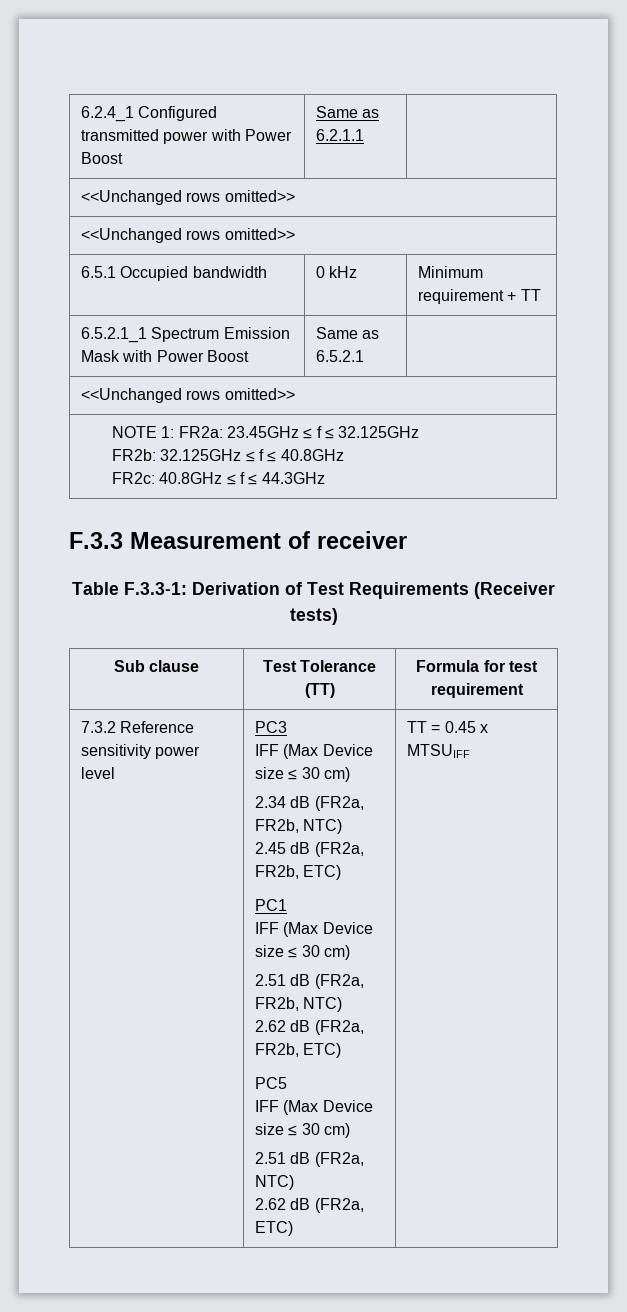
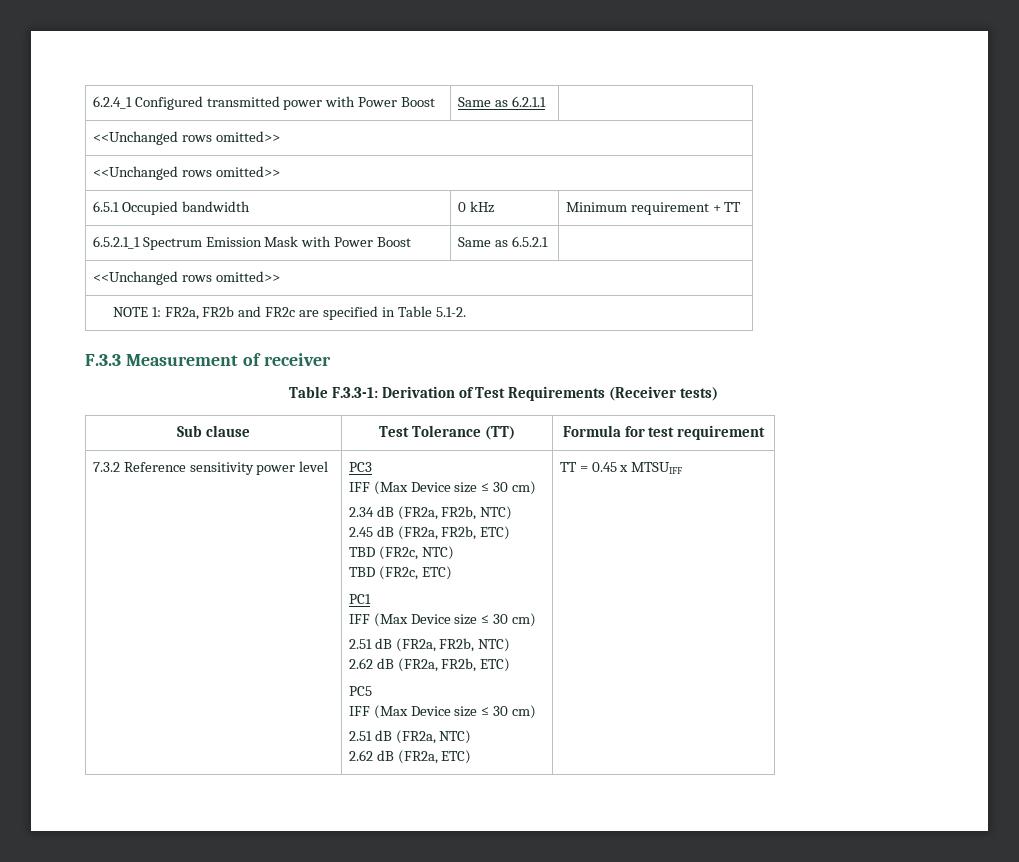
- NOTE 1: FR2a: 23.45GHz ≤ f ≤ 32.125GHz
- FR2b: 32.125GHz ≤ f ≤ 40.8GHz
- FR2c: 40.8GHz ≤ f ≤ 44.3GHz
+ NOTE 1: FR2a, FR2b and FR2c are specified in Table 5.1-2.
+ TBD (FR2c, NTC)
+ TBD (FR2c, ETC)

